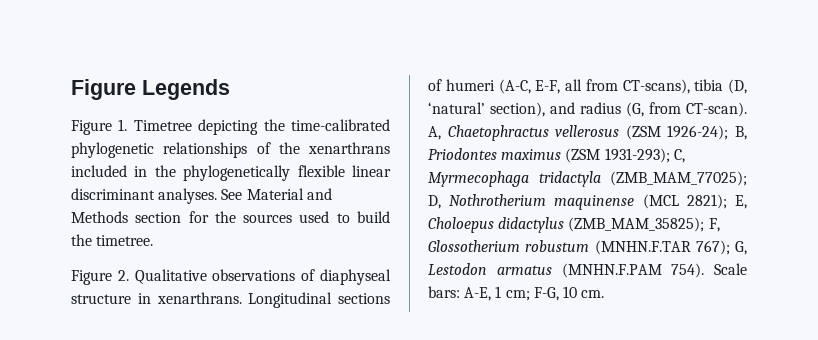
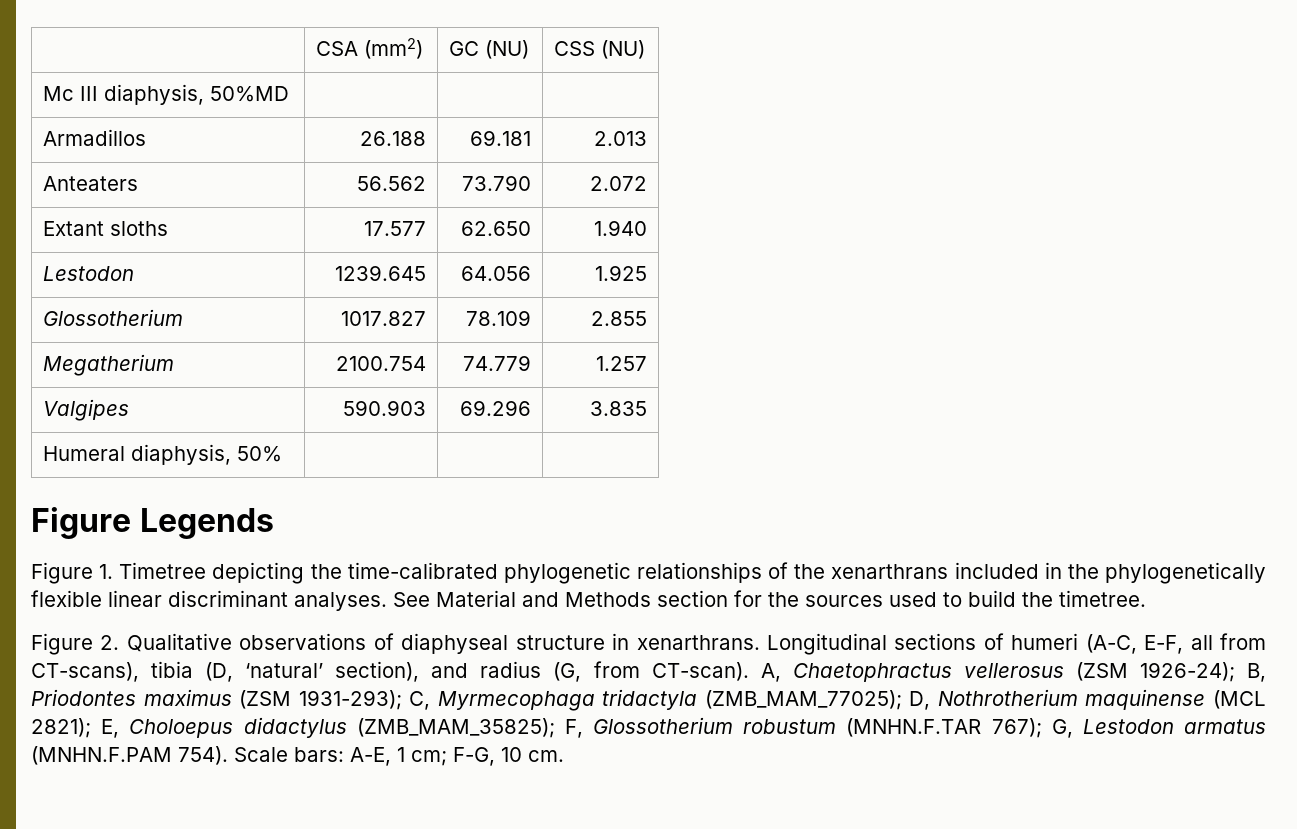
+ | CSA (mm2) | GC (NU) | CSS (NU)
+ Mc III diaphysis, 50%MD | | |
+ Armadillos | 26.188 | 69.181 | 2.013
+ Anteaters | 56.562 | 73.790 | 2.072
+ Extant sloths | 17.577 | 62.650 | 1.940
+ Lestodon | 1239.645 | 64.056 | 1.925
+ Glossotherium | 1017.827 | 78.109 | 2.855
+ Megatherium | 2100.754 | 74.779 | 1.257
+ Valgipes | 590.903 | 69.296 | 3.835
+ Humeral diaphysis, 50% | | |

